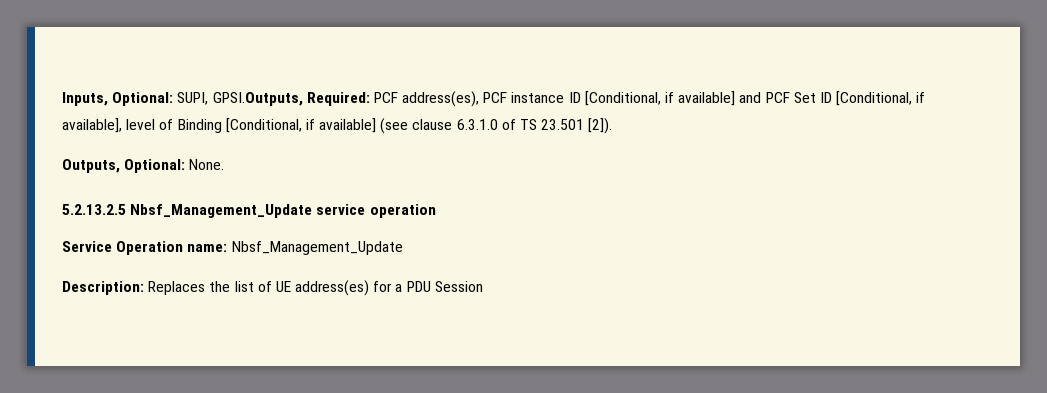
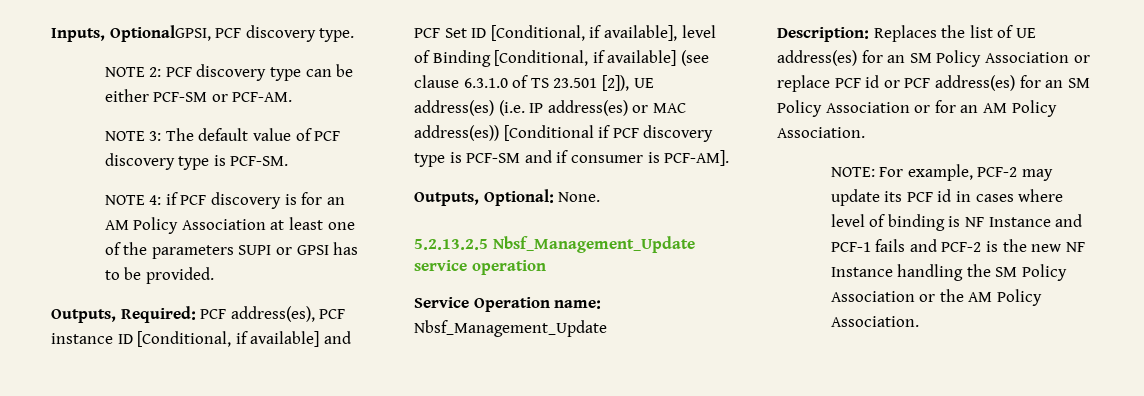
- Inputs, Optional: SUPI, GPSI.Outputs, Required: PCF address(es), PCF instance ID [Conditional, if available] and PCF Set ID [Conditional, if available], level of Binding [Conditional, if available] (see clause 6.3.1.0 of TS 23.501 [2]).
+ Inputs, OptionalGPSI, PCF discovery type.
+ NOTE 2: PCF discovery type can be either PCF-SM or PCF-AM.
+ NOTE 3: The default value of PCF discovery type is PCF-SM.
+ NOTE 4: if PCF discovery is for an AM Policy Association at least one of the parameters SUPI or GPSI has to be provided.
+ Outputs, Required: PCF address(es), PCF instance ID [Conditional, if available] and PCF Set ID [Conditional, if available], level of Binding [Conditional, if available] (see clause 6.3.1.0 of TS 23.501 [2]), UE address(es) (i.e. IP address(es) or MAC address(es)) [Conditional if PCF discovery type is PCF-SM and if consumer is PCF-AM].
- Description: Replaces the list of UE address(es) for a PDU Session
+ Description: Replaces the list of UE address(es) for an SM Policy Association or replace PCF id or PCF address(es) for an SM Policy Association or for an AM Policy Association.
+ NOTE: For example, PCF-2 may update its PCF id in cases where level of binding is NF Instance and PCF-1 fails and PCF-2 is the new NF Instance handling the SM Policy Association or the AM Policy Association.

